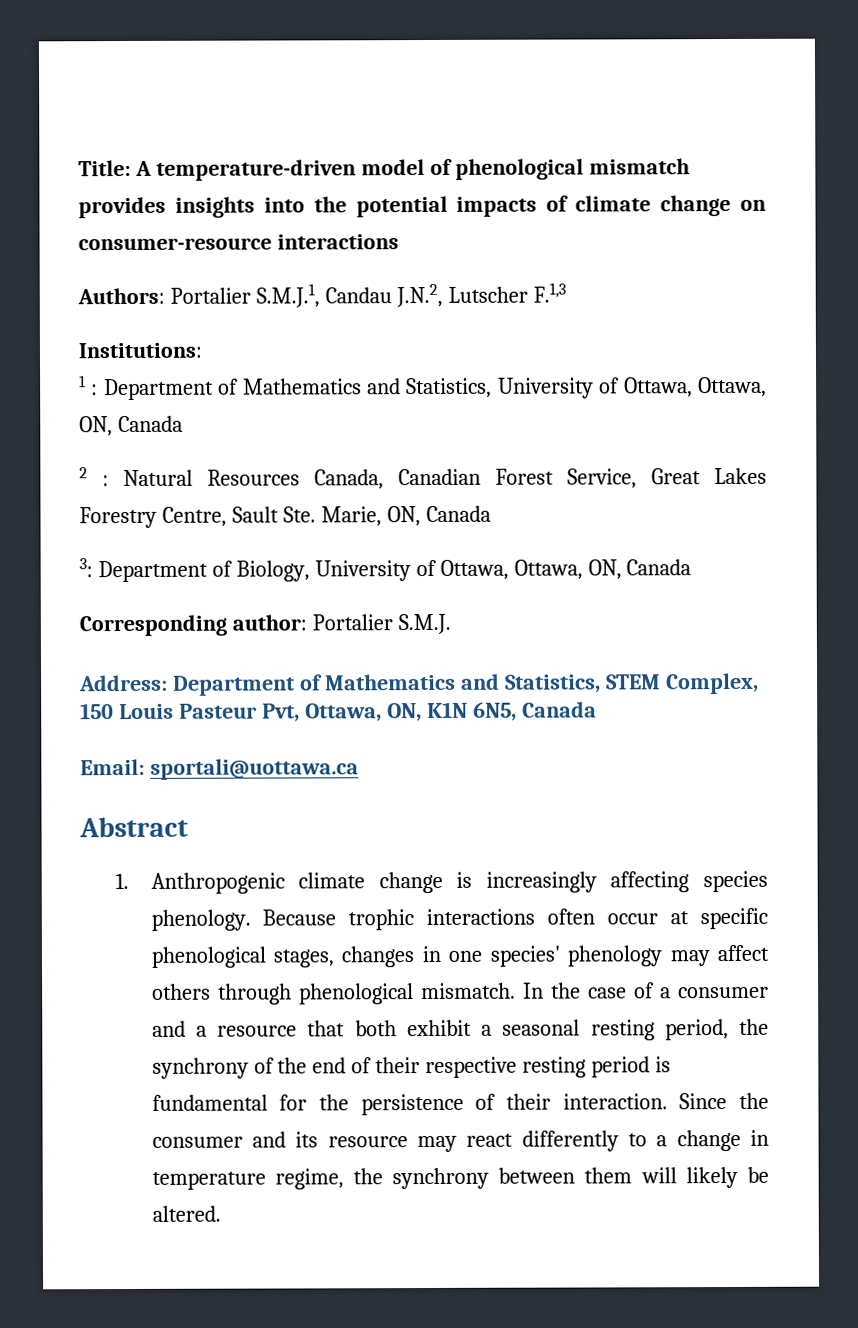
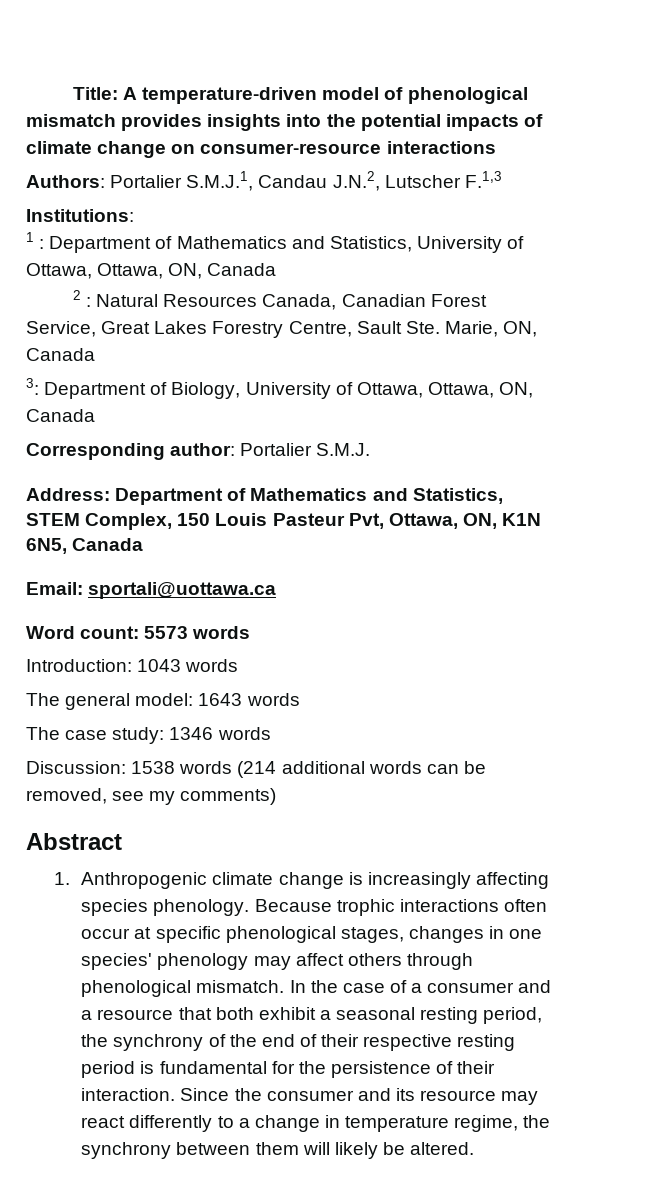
+ Word count: 5573 words
+ Introduction: 1043 words
+ The general model: 1643 words
+ The case study: 1346 words
+ Discussion: 1538 words (214 additional words can be removed, see my comments)

